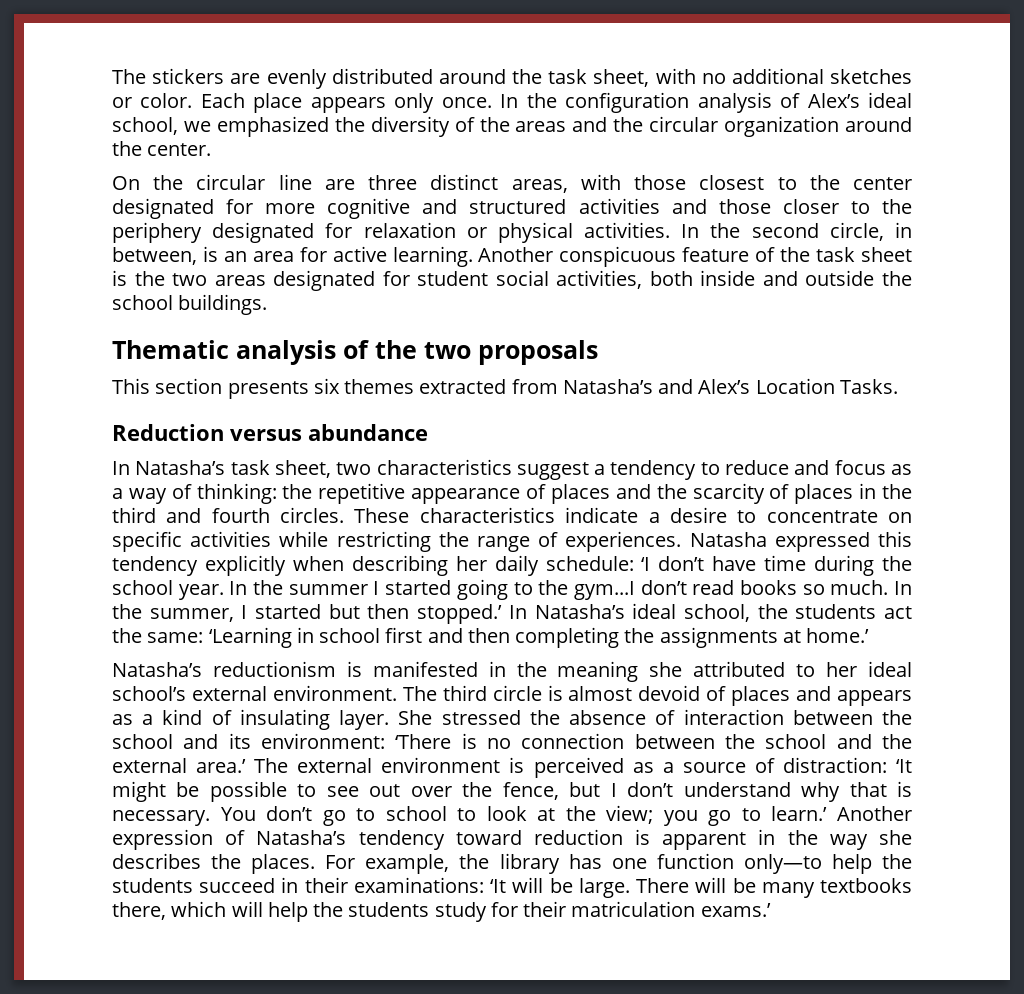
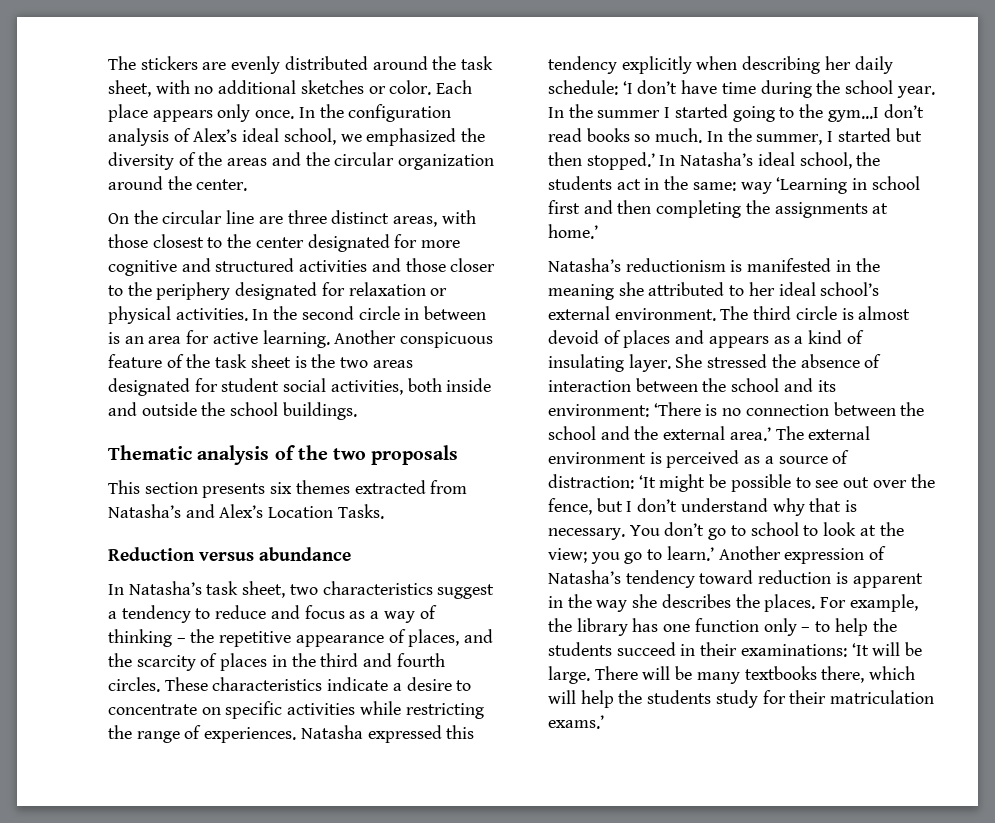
- In the second circle, in between, is an area for active learning.
+ In the second circle in between is an area for active learning.
- In Natasha’s task sheet, two characteristics suggest a tendency to reduce and focus as a way of thinking: the repetitive appearance of places and the scarcity of places in the third and fourth circles.
+ In Natasha’s task sheet, two characteristics suggest a tendency to reduce and focus as a way of thinking – the repetitive appearance of places, and the scarcity of places in the third and fourth circles.
- In Natasha’s ideal school, the students act the same: ‘Learning in school first and then completing the assignments at home.’
+ In Natasha’s ideal school, the students act in the same: way ‘Learning in school first and then completing the assignments at home.’
- For example, the library has one function only—to help the students succeed in their examinations: ‘It will be large.
+ For example, the library has one function only – to help the students succeed in their examinations: ‘It will be large.

